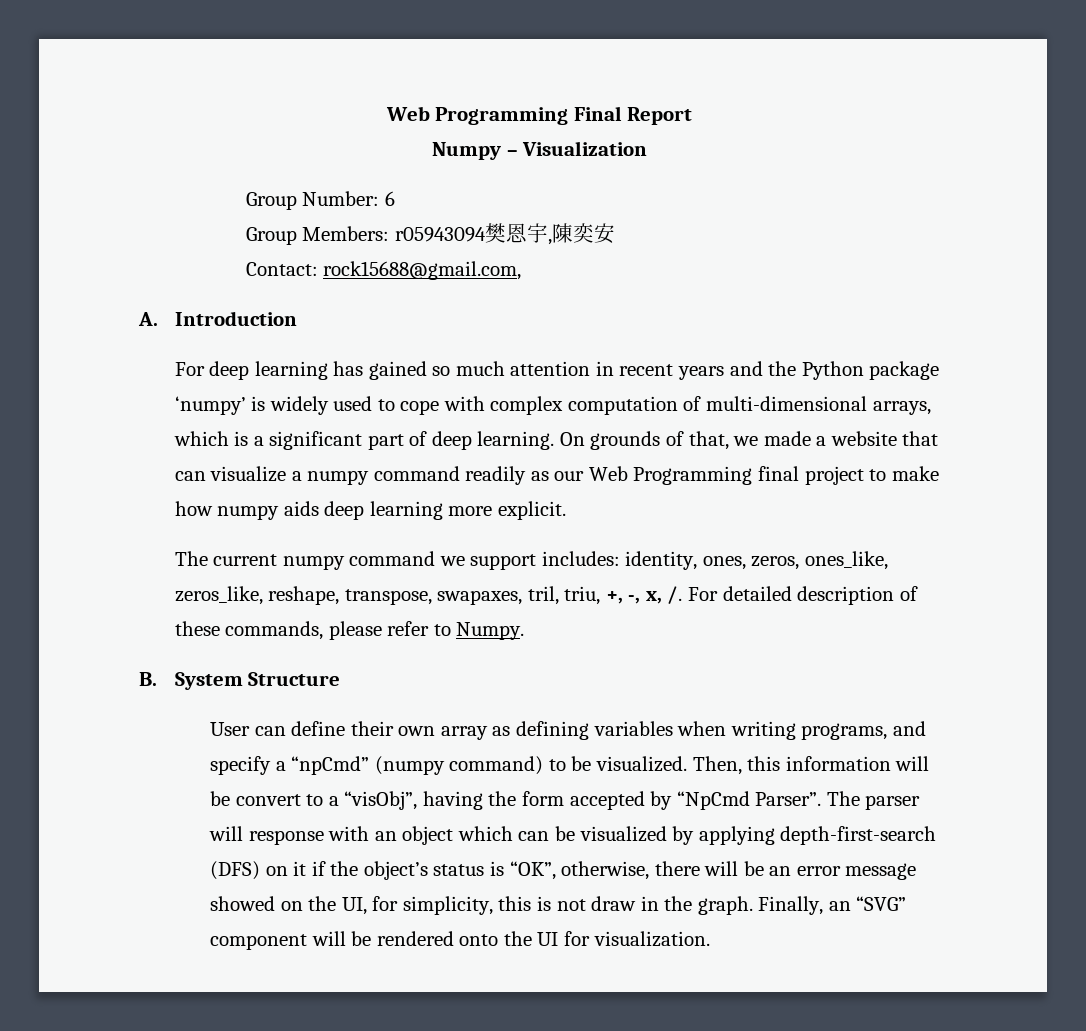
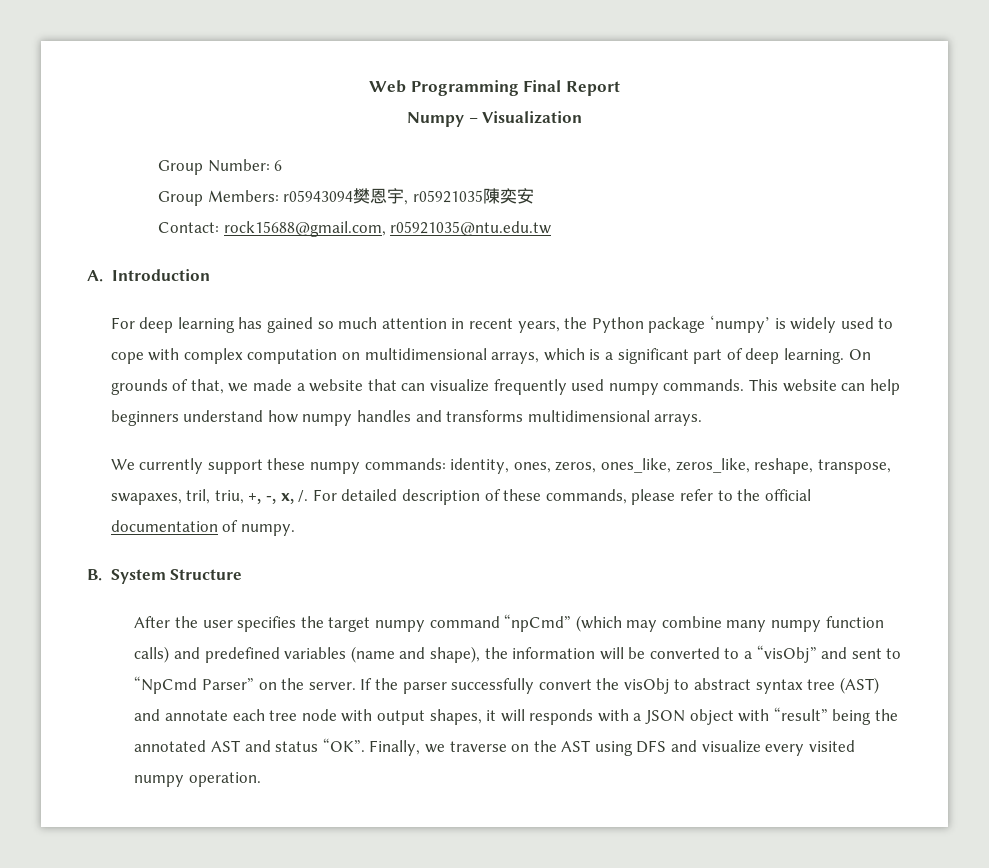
- Group Members: r05943094樊恩宇,陳奕安
+ Group Members: r05943094樊恩宇, r05921035陳奕安
- Contact: rock15688@gmail.com,
+ Contact: rock15688@gmail.com, r05921035@ntu.edu.tw
- For deep learning has gained so much attention in recent years and the Python package ‘numpy’ is widely used to cope with complex computation of multi-dimensional arrays, which is a significant part of deep learning.
+ For deep learning has gained so much attention in recent years, the Python package ‘numpy’ is widely used to cope with complex computation on multidimensional arrays, which is a significant part of deep learning.
- On grounds of that, we made a website that can visualize a numpy command readily as our Web Programming final project to make how numpy aids deep learning more explicit.
- The current numpy command we support includes: identity, ones, zeros, ones_like, zeros_like, reshape, transpose, swapaxes, tril, triu, +, -, x, /.
+ On grounds of that, we made a website that can visualize frequently used numpy commands. This website can help beginners understand how numpy handles and transforms multidimensional arrays.
+ We currently support these numpy commands: identity, ones, zeros, ones_like, zeros_like, reshape, transpose, swapaxes, tril, triu, +, -, x, /.
- For detailed description of these commands, please refer to Numpy.
+ For detailed description of these commands, please refer to the official documentation of numpy.
  B. System Structure
- User can define their own array as defining variables when writing programs, and specify a “npCmd” (numpy command) to be visualized. Then, this information will be convert to a “visObj”, having the form accepted by “NpCmd Parser”. The parser will response with an object which can be visualized by applying depth-first-search (DFS) on it if the object’s status is “OK”, otherwise, there will be an error message showed on the UI, for simplicity, this is not draw in the graph. Finally, an “SVG” component will be rendered onto the UI for visualization.
+ After the user specifies the target numpy command “npCmd” (which may combine many numpy function calls) and predefined variables (name and shape), the information will be converted to a “visObj” and sent to “NpCmd Parser” on the server. If the parser successfully convert the visObj to abstract syntax tree (AST) and annotate each tree node with output shapes, it will responds with a JSON object with “result” being the annotated AST and status “OK”. Finally, we traverse on the AST using DFS and visualize every visited numpy operation.

